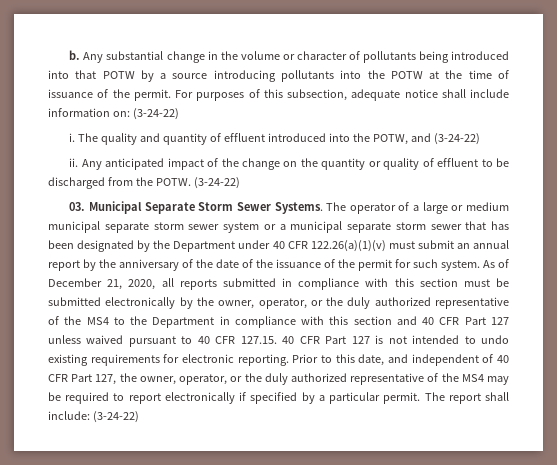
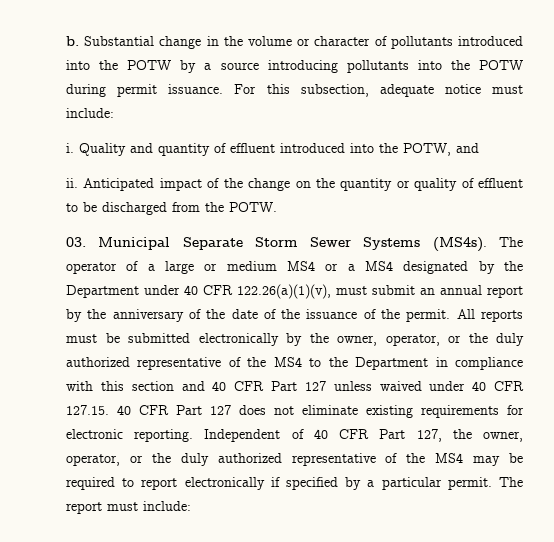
- Any substantial change in the volume or character of pollutants being introduced into that POTW by a source introducing pollutants into the POTW at the time of issuance of the permit. For purposes of this subsection, adequate notice shall include information on: (3-24-22)
+ Substantial change in the volume or character of pollutants introduced into the POTW by a source introducing pollutants into the POTW during permit issuance. For this subsection, adequate notice must include:
- The quality and quantity of effluent introduced into the POTW, and (3-24-22)
+ Quality and quantity of effluent introduced into the POTW, and
- Any anticipated impact of the change on the quantity or quality of effluent to be discharged from the POTW. (3-24-22)
+ Anticipated impact of the change on the quantity or quality of effluent to be discharged from the POTW.
- 03. Municipal Separate Storm Sewer Systems.
+ 03. Municipal Separate Storm Sewer Systems (MS4s).
- The operator of a large or medium municipal separate storm sewer system or a municipal separate storm sewer that has been designated by the Department under 40 CFR 122.26(a)(1)(v) must submit an annual report by the anniversary of the date of the issuance of the permit for such system. As of December 21, 2020, all reports submitted in compliance with this section must be submitted electronically by the owner, operator, or the duly authorized representative of the MS4 to the Department in compliance with this section and 40 CFR Part 127 unless waived pursuant to 40 CFR 127.15. 40 CFR Part 127 is not intended to undo existing requirements for electronic reporting.
+ The operator of a large or medium MS4 or a MS4 designated by the Department under 40 CFR 122.26(a)(1)(v), must submit an annual report by the anniversary of the date of the issuance of the permit. All reports must be submitted electronically by the owner, operator, or the duly authorized representative of the MS4 to the Department in compliance with this section and 40 CFR Part 127 unless waived under 40 CFR 127.15. 40 CFR Part 127 does not eliminate existing requirements for electronic reporting.
- Prior to this date, and independent of 40 CFR Part 127, the owner, operator, or the duly authorized representative of the MS4 may be required to report electronically if specified by a particular permit.
+ Independent of 40 CFR Part 127, the owner, operator, or the duly authorized representative of the MS4 may be required to report electronically if specified by a particular permit.
- The report shall include: (3-24-22)
+ The report must include:

